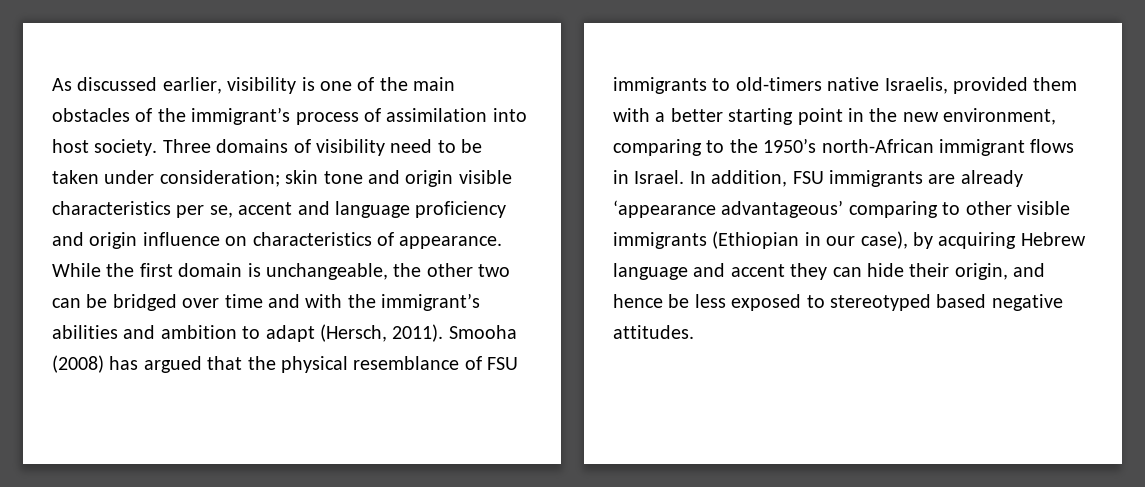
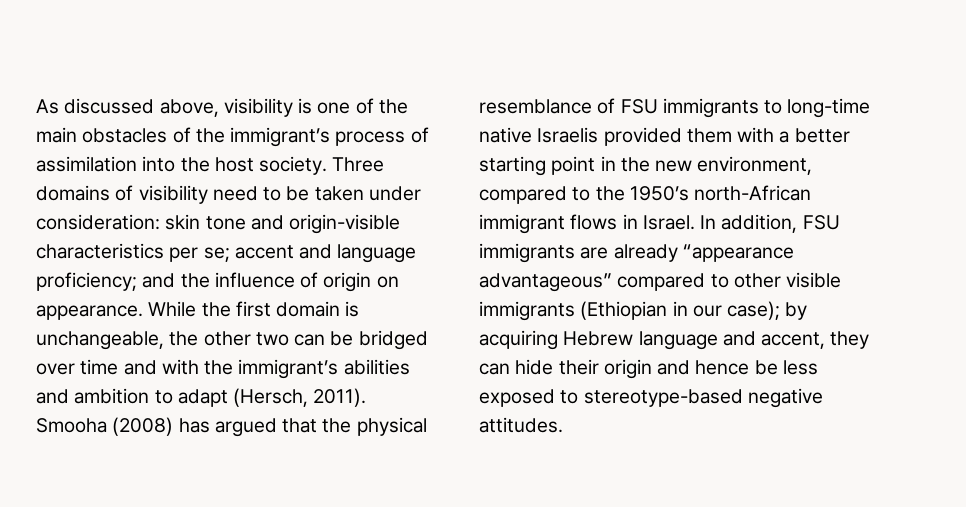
- As discussed earlier, visibility is one of the main obstacles of the immigrant’s process of assimilation into host society.
+ As discussed above, visibility is one of the main obstacles of the immigrant’s process of assimilation into the host society.
- Three domains of visibility need to be taken under consideration; skin tone and origin visible characteristics per se, accent and language proficiency and origin influence on characteristics of appearance.
+ Three domains of visibility need to be taken under consideration: skin tone and origin-visible characteristics per se; accent and language proficiency; and the influence of origin on appearance.
- Smooha (2008) has argued that the physical resemblance of FSU immigrants to old-timers native Israelis, provided them with a better starting point in the new environment, comparing to the 1950’s north-African immigrant flows in Israel.
+ Smooha (2008) has argued that the physical resemblance of FSU immigrants to long-time native Israelis provided them with a better starting point in the new environment, compared to the 1950’s north-African immigrant flows in Israel.
- In addition, FSU immigrants are already ‘appearance advantageous’ comparing to other visible immigrants (Ethiopian in our case), by acquiring Hebrew language and accent they can hide their origin, and hence be less exposed to stereotyped based negative attitudes.
+ In addition, FSU immigrants are already “appearance advantageous” compared to other visible immigrants (Ethiopian in our case); by acquiring Hebrew language and accent, they can hide their origin and hence be less exposed to stereotype-based negative attitudes.

